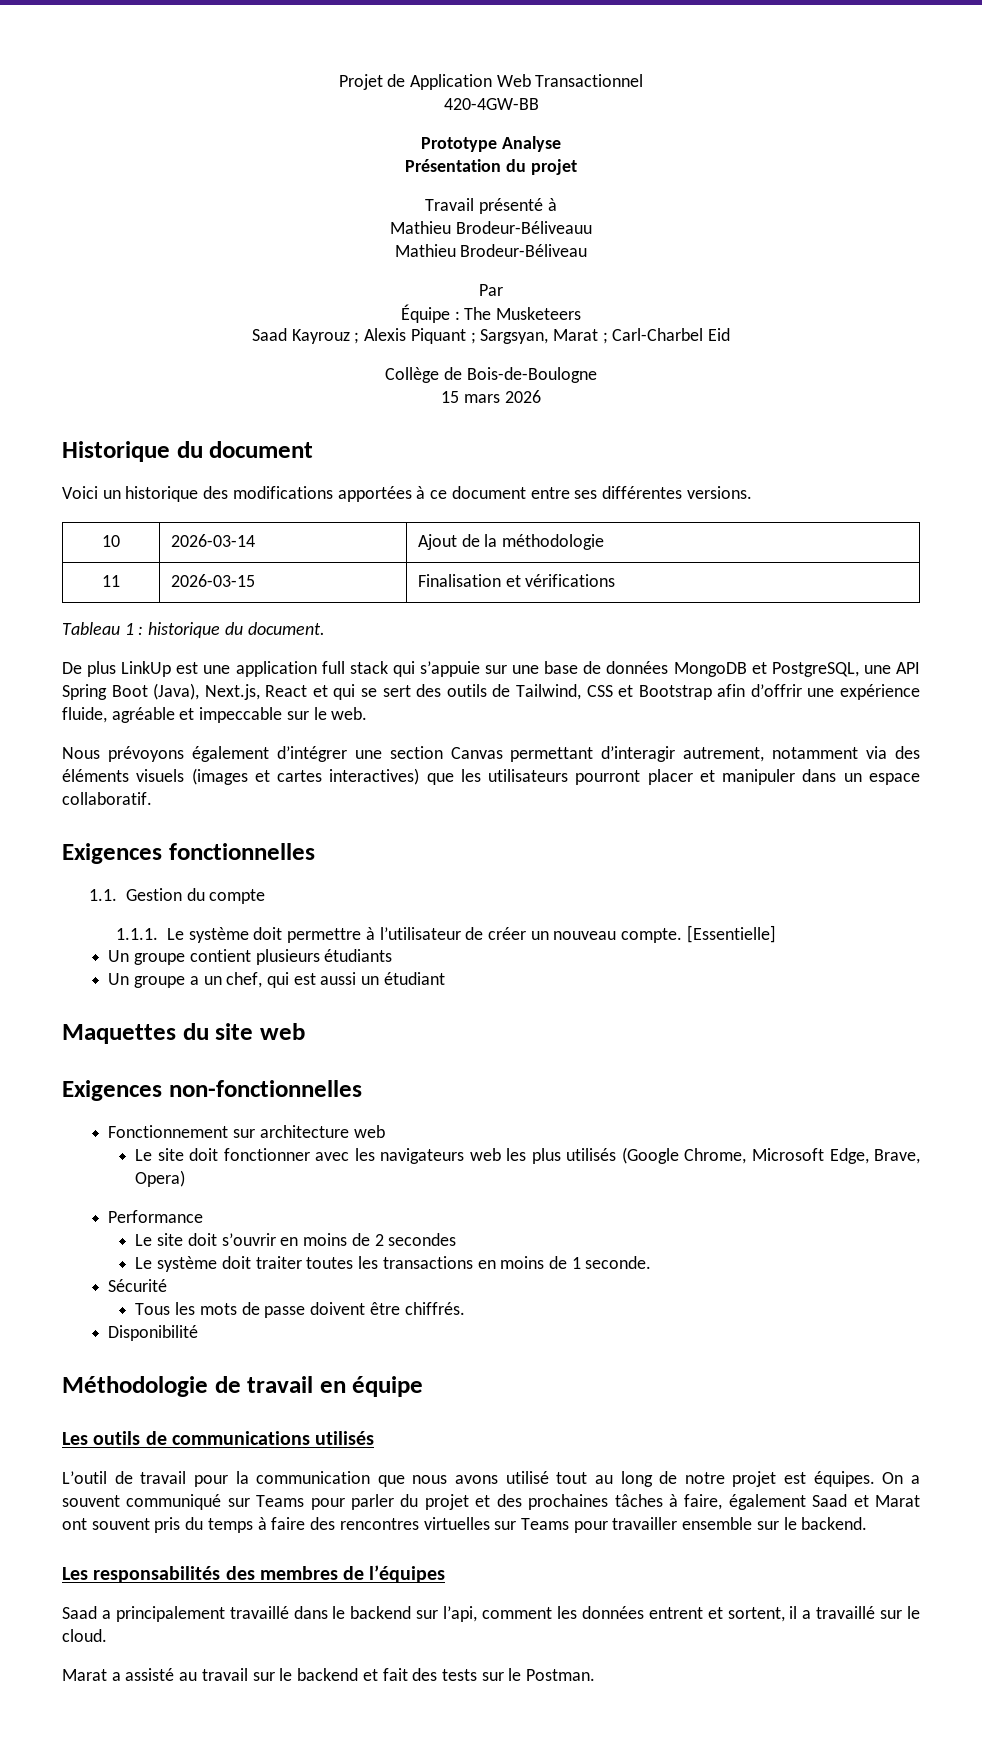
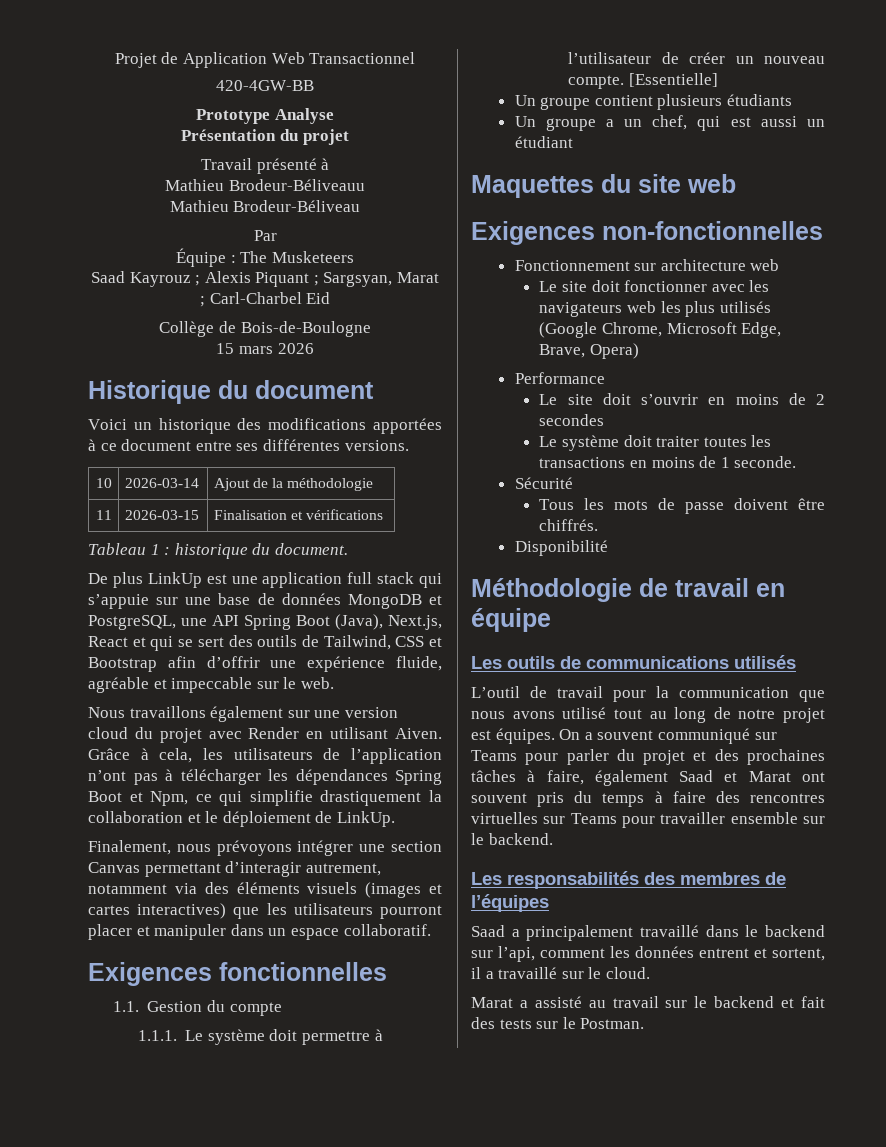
- Nous prévoyons également d’intégrer une section Canvas permettant d’interagir autrement, notamment via des éléments visuels (images et cartes interactives) que les utilisateurs pourront placer et manipuler dans un espace collaboratif.
+ Nous travaillons également sur une version cloud du projet avec Render en utilisant Aiven. Grâce à cela, les utilisateurs de l’application n’ont pas à télécharger les dépendances Spring Boot et Npm, ce qui simplifie drastiquement la collaboration et le déploiement de LinkUp.
+ Finalement, nous prévoyons intégrer une section Canvas permettant d’interagir autrement, notamment via des éléments visuels (images et cartes interactives) que les utilisateurs pourront placer et manipuler dans un espace collaboratif.

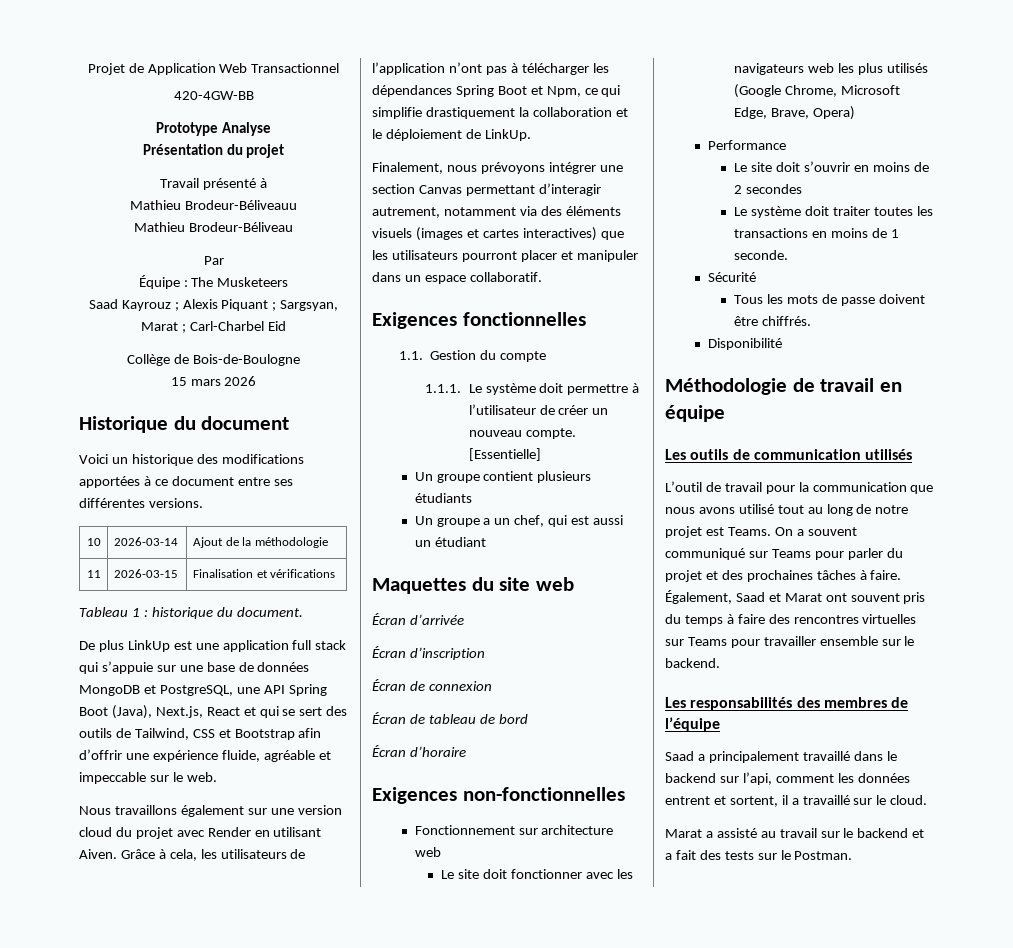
+ Écran d’arrivée
+ Écran d’inscription
+ Écran de connexion
+ Écran de tableau de bord
+ Écran d’horaire
- Les outils de communications utilisés
+ Les outils de communication utilisés
- L’outil de travail pour la communication que nous avons utilisé tout au long de notre projet est équipes.
+ L’outil de travail pour la communication que nous avons utilisé tout au long de notre projet est Teams.
- On a souvent communiqué sur Teams pour parler du projet et des prochaines tâches à faire, également Saad et Marat ont souvent pris du temps à faire des rencontres virtuelles sur Teams pour travailler ensemble sur le backend.
+ On a souvent communiqué sur Teams pour parler du projet et des prochaines tâches à faire. Également, Saad et Marat ont souvent pris du temps à faire des rencontres virtuelles sur Teams pour travailler ensemble sur le backend.
- Les responsabilités des membres de l’équipes
+ Les responsabilités des membres de l’équipe
- Marat a assisté au travail sur le backend et fait des tests sur le Postman.
+ Marat a assisté au travail sur le backend et a fait des tests sur le Postman.

